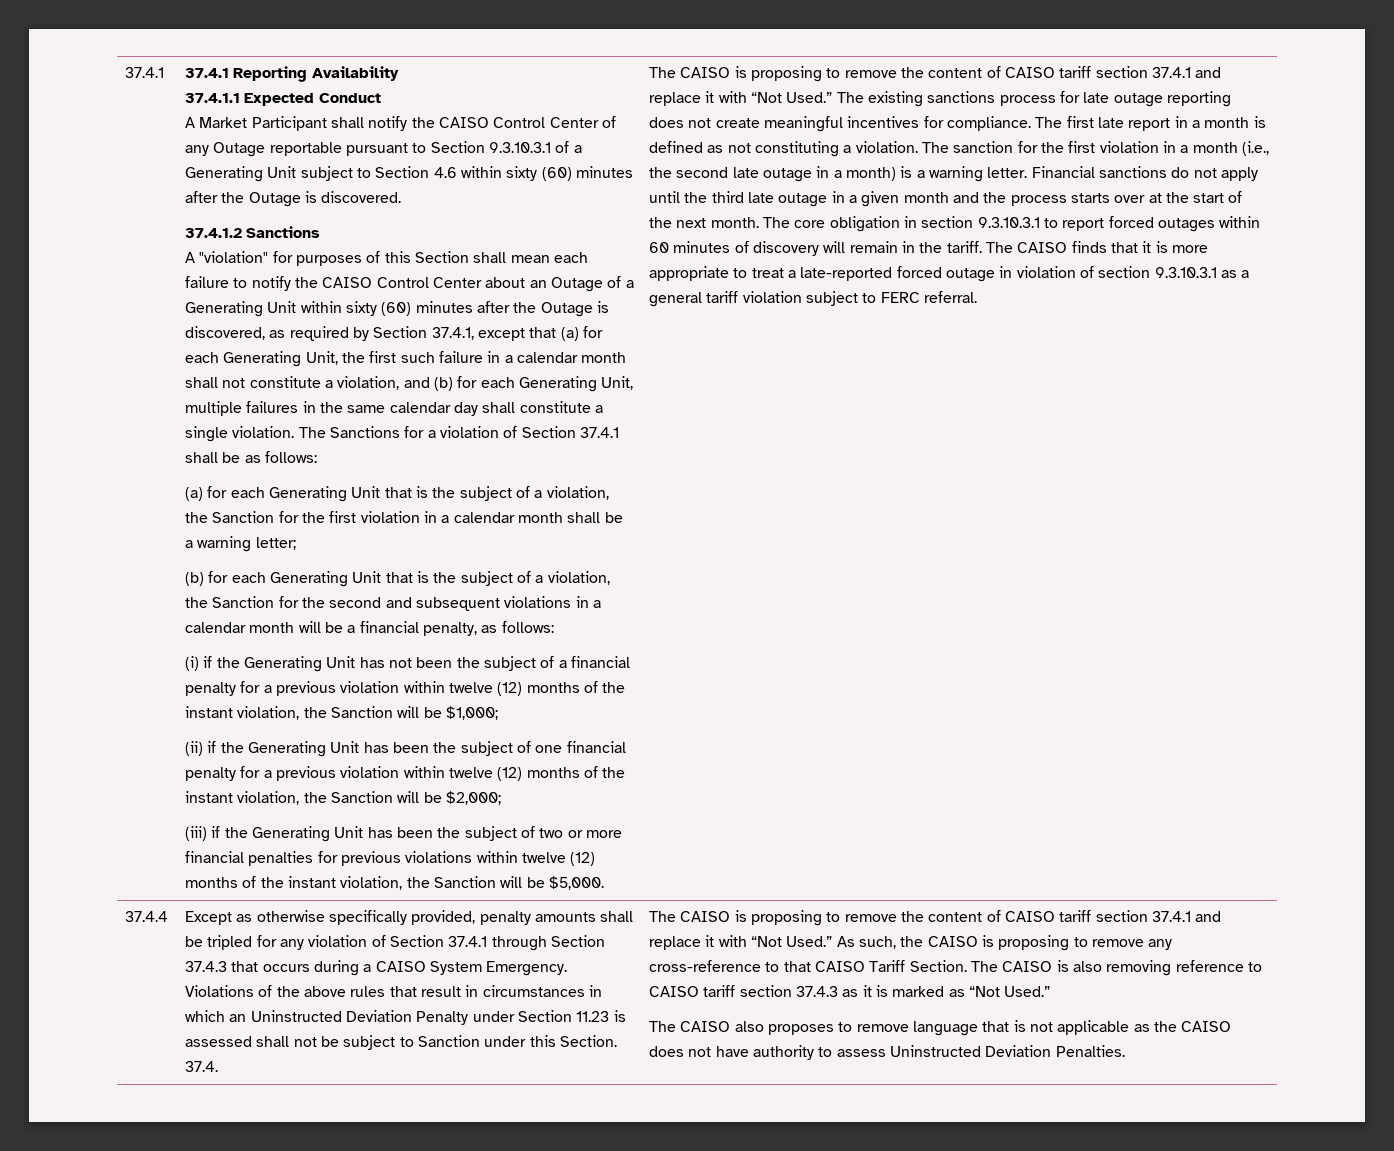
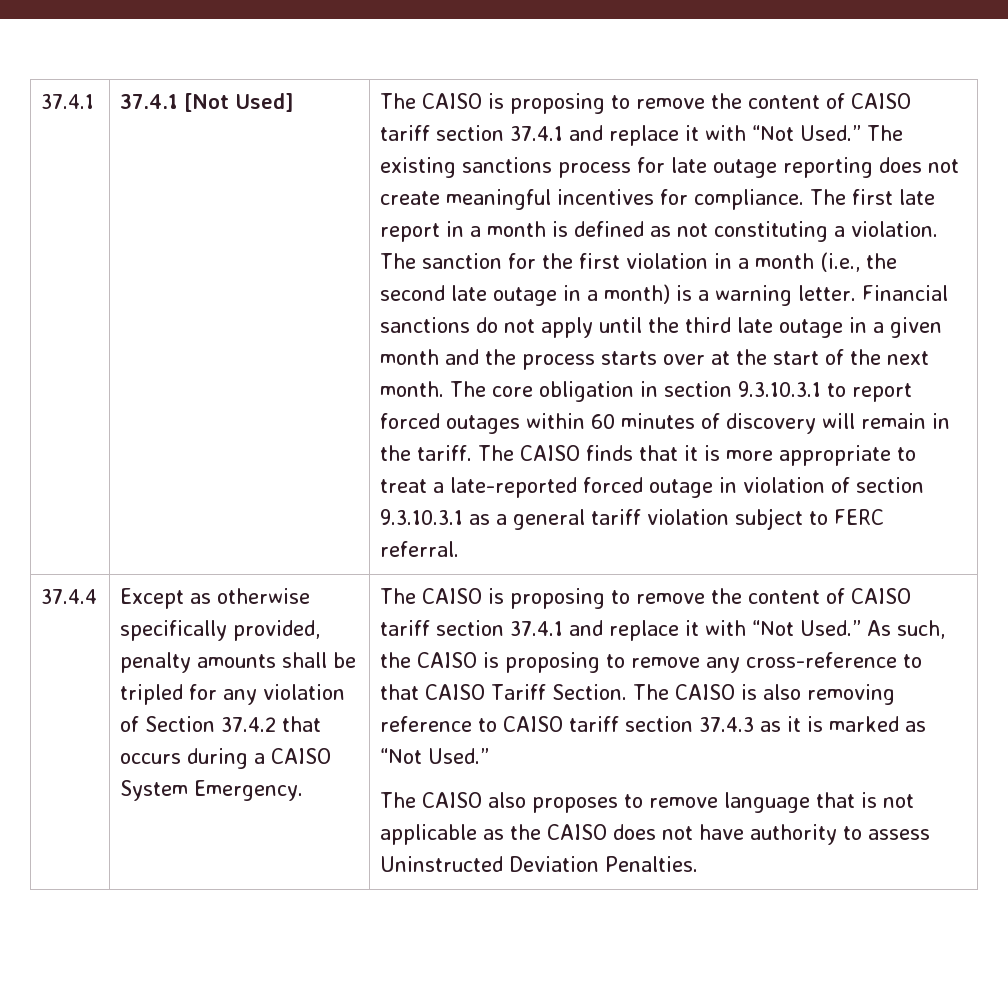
- 37.4.1 Reporting Availability
- 37.4.1.1 Expected Conduct
- A Market Participant shall notify the CAISO Control Center of any Outage reportable pursuant to Section 9.3.10.3.1 of a Generating Unit subject to Section 4.6 within sixty (60) minutes after the Outage is discovered.
- 37.4.1.2 Sanctions
- A "violation" for purposes of this Section shall mean each failure to notify the CAISO Control Center about an Outage of a Generating Unit within sixty (60) minutes after the Outage is discovered, as required by Section 37.4.1, except that (a) for each Generating Unit, the first such failure in a calendar month shall not constitute a violation, and (b) for each Generating Unit, multiple failures in the same calendar day shall constitute a single violation. The Sanctions for a violation of Section 37.4.1 shall be as follows:
- (a) for each Generating Unit that is the subject of a violation, the Sanction for the first violation in a calendar month shall be a warning letter;
- (b) for each Generating Unit that is the subject of a violation, the Sanction for the second and subsequent violations in a calendar month will be a financial penalty, as follows:
- (i) if the Generating Unit has not been the subject of a financial penalty for a previous violation within twelve (12) months of the instant violation, the Sanction will be $1,000;
- (ii) if the Generating Unit has been the subject of one financial penalty for a previous violation within twelve (12) months of the instant violation, the Sanction will be $2,000;
- (iii) if the Generating Unit has been the subject of two or more financial penalties for previous violations within twelve (12) months of the instant violation, the Sanction will be $5,000.
+ 37.4.1 [Not Used]
- Except as otherwise specifically provided, penalty amounts shall be tripled for any violation of Section 37.4.1 through Section 37.4.3 that occurs during a CAISO System Emergency. Violations of the above rules that result in circumstances in which an Uninstructed Deviation Penalty under Section 11.23 is assessed shall not be subject to Sanction under this Section. 37.4.
+ Except as otherwise specifically provided, penalty amounts shall be tripled for any violation of Section 37.4.2 that occurs during a CAISO System Emergency.

